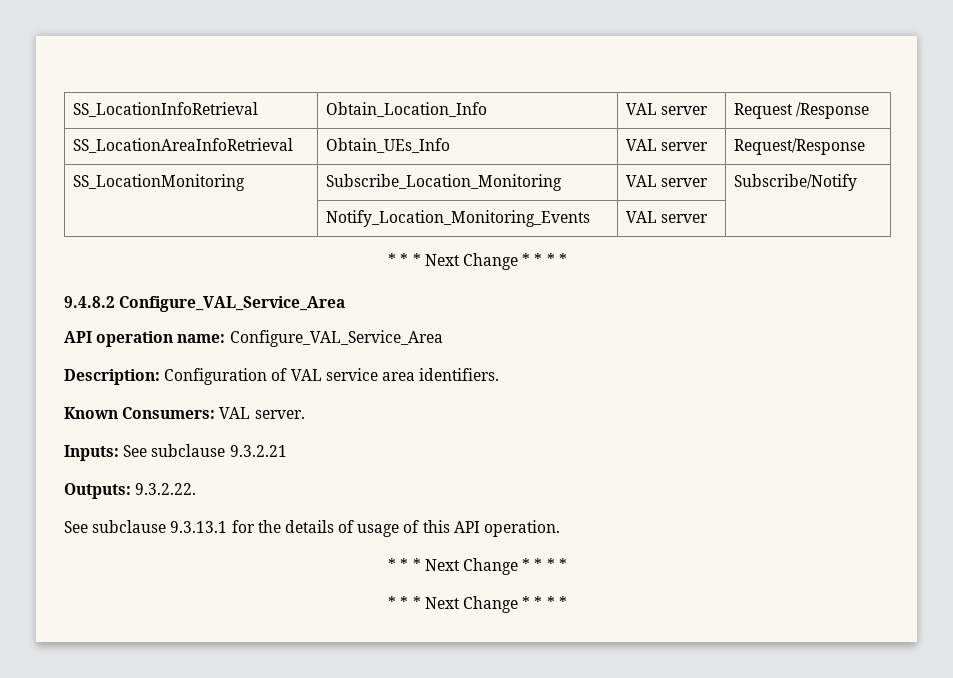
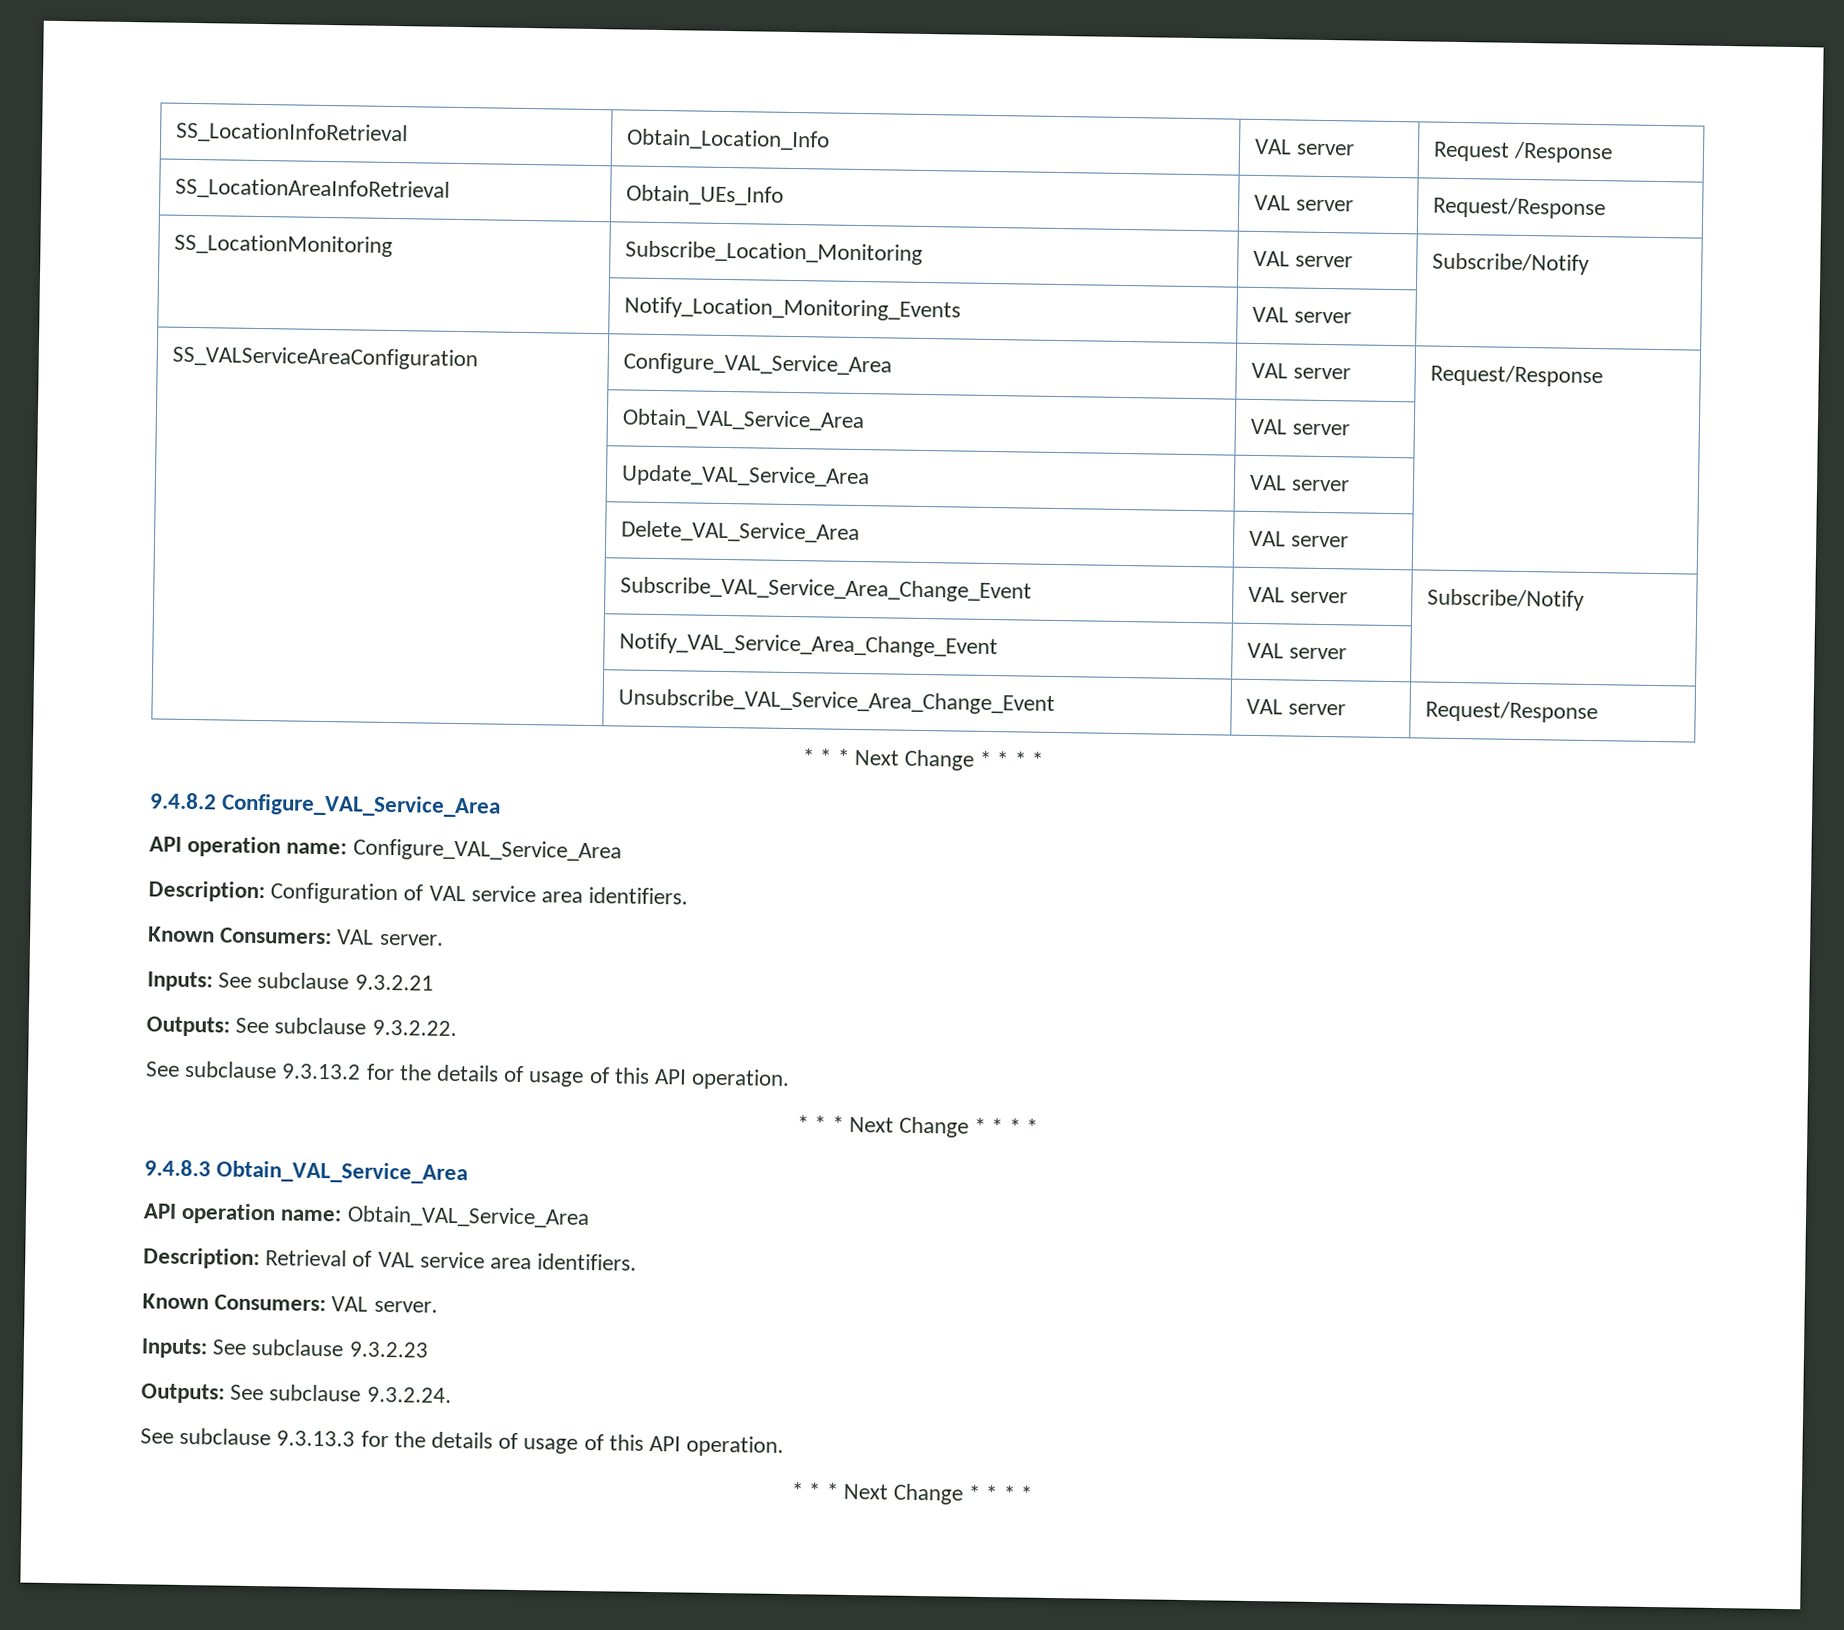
+ SS_VALServiceAreaConfiguration | Configure_VAL_Service_Area | VAL server | Request/Response
+ | Obtain_VAL_Service_Area | VAL server |
+ | Update_VAL_Service_Area | VAL server |
+ | Delete_VAL_Service_Area | VAL server |
+ | Subscribe_VAL_Service_Area_Change_Event | VAL server | Subscribe/Notify
+ | Notify_VAL_Service_Area_Change_Event | VAL server |
+ | Unsubscribe_VAL_Service_Area_Change_Event | VAL server | Request/Response
- Outputs: 9.3.2.22.
+ Outputs: See subclause 9.3.2.22.
- See subclause 9.3.13.1 for the details of usage of this API operation.
+ See subclause 9.3.13.2 for the details of usage of this API operation.
+ 9.4.8.3 Obtain_VAL_Service_Area
+ API operation name: Obtain_VAL_Service_Area
+ Description: Retrieval of VAL service area identifiers.
+ Known Consumers: VAL server.
+ Inputs: See subclause 9.3.2.23
+ Outputs: See subclause 9.3.2.24.
+ See subclause 9.3.13.3 for the details of usage of this API operation.

